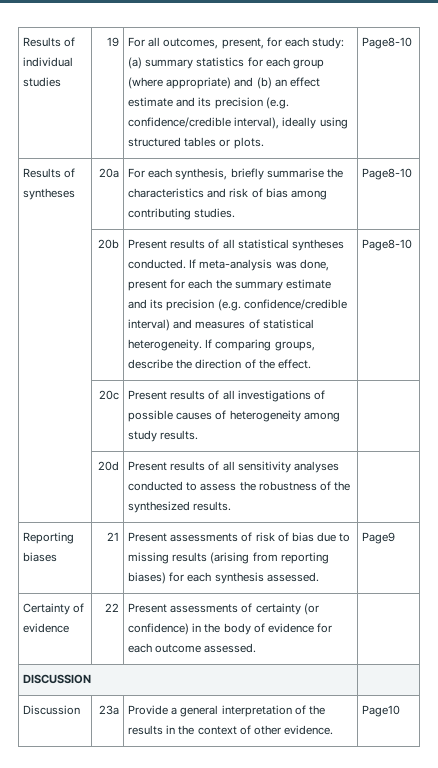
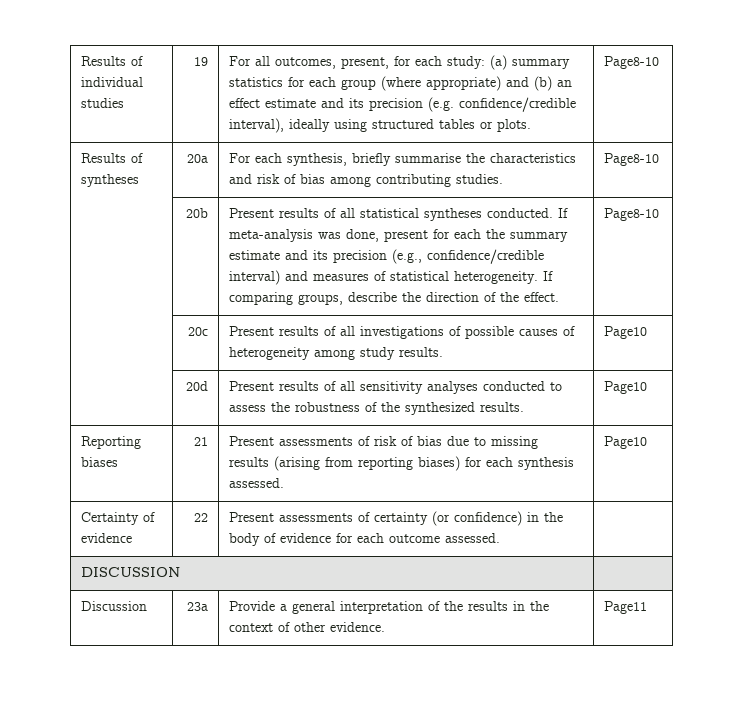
- | 20b | Present results of all statistical syntheses conducted. If meta-analysis was done, present for each the summary estimate and its precision (e.g. confidence/credible interval) and measures of statistical heterogeneity. If comparing groups, describe the direction of the effect. | Page8-10
+ | 20b | Present results of all statistical syntheses conducted. If meta-analysis was done, present for each the summary estimate and its precision (e.g., confidence/credible interval) and measures of statistical heterogeneity. If comparing groups, describe the direction of the effect. | Page8-10
- | 20c | Present results of all investigations of possible causes of heterogeneity among study results. |
+ | 20c | Present results of all investigations of possible causes of heterogeneity among study results. | Page10
- | 20d | Present results of all sensitivity analyses conducted to assess the robustness of the synthesized results. |
+ | 20d | Present results of all sensitivity analyses conducted to assess the robustness of the synthesized results. | Page10
- Reporting biases | 21 | Present assessments of risk of bias due to missing results (arising from reporting biases) for each synthesis assessed. | Page9
+ Reporting biases | 21 | Present assessments of risk of bias due to missing results (arising from reporting biases) for each synthesis assessed. | Page10
- Discussion | 23a | Provide a general interpretation of the results in the context of other evidence. | Page10
+ Discussion | 23a | Provide a general interpretation of the results in the context of other evidence. | Page11

